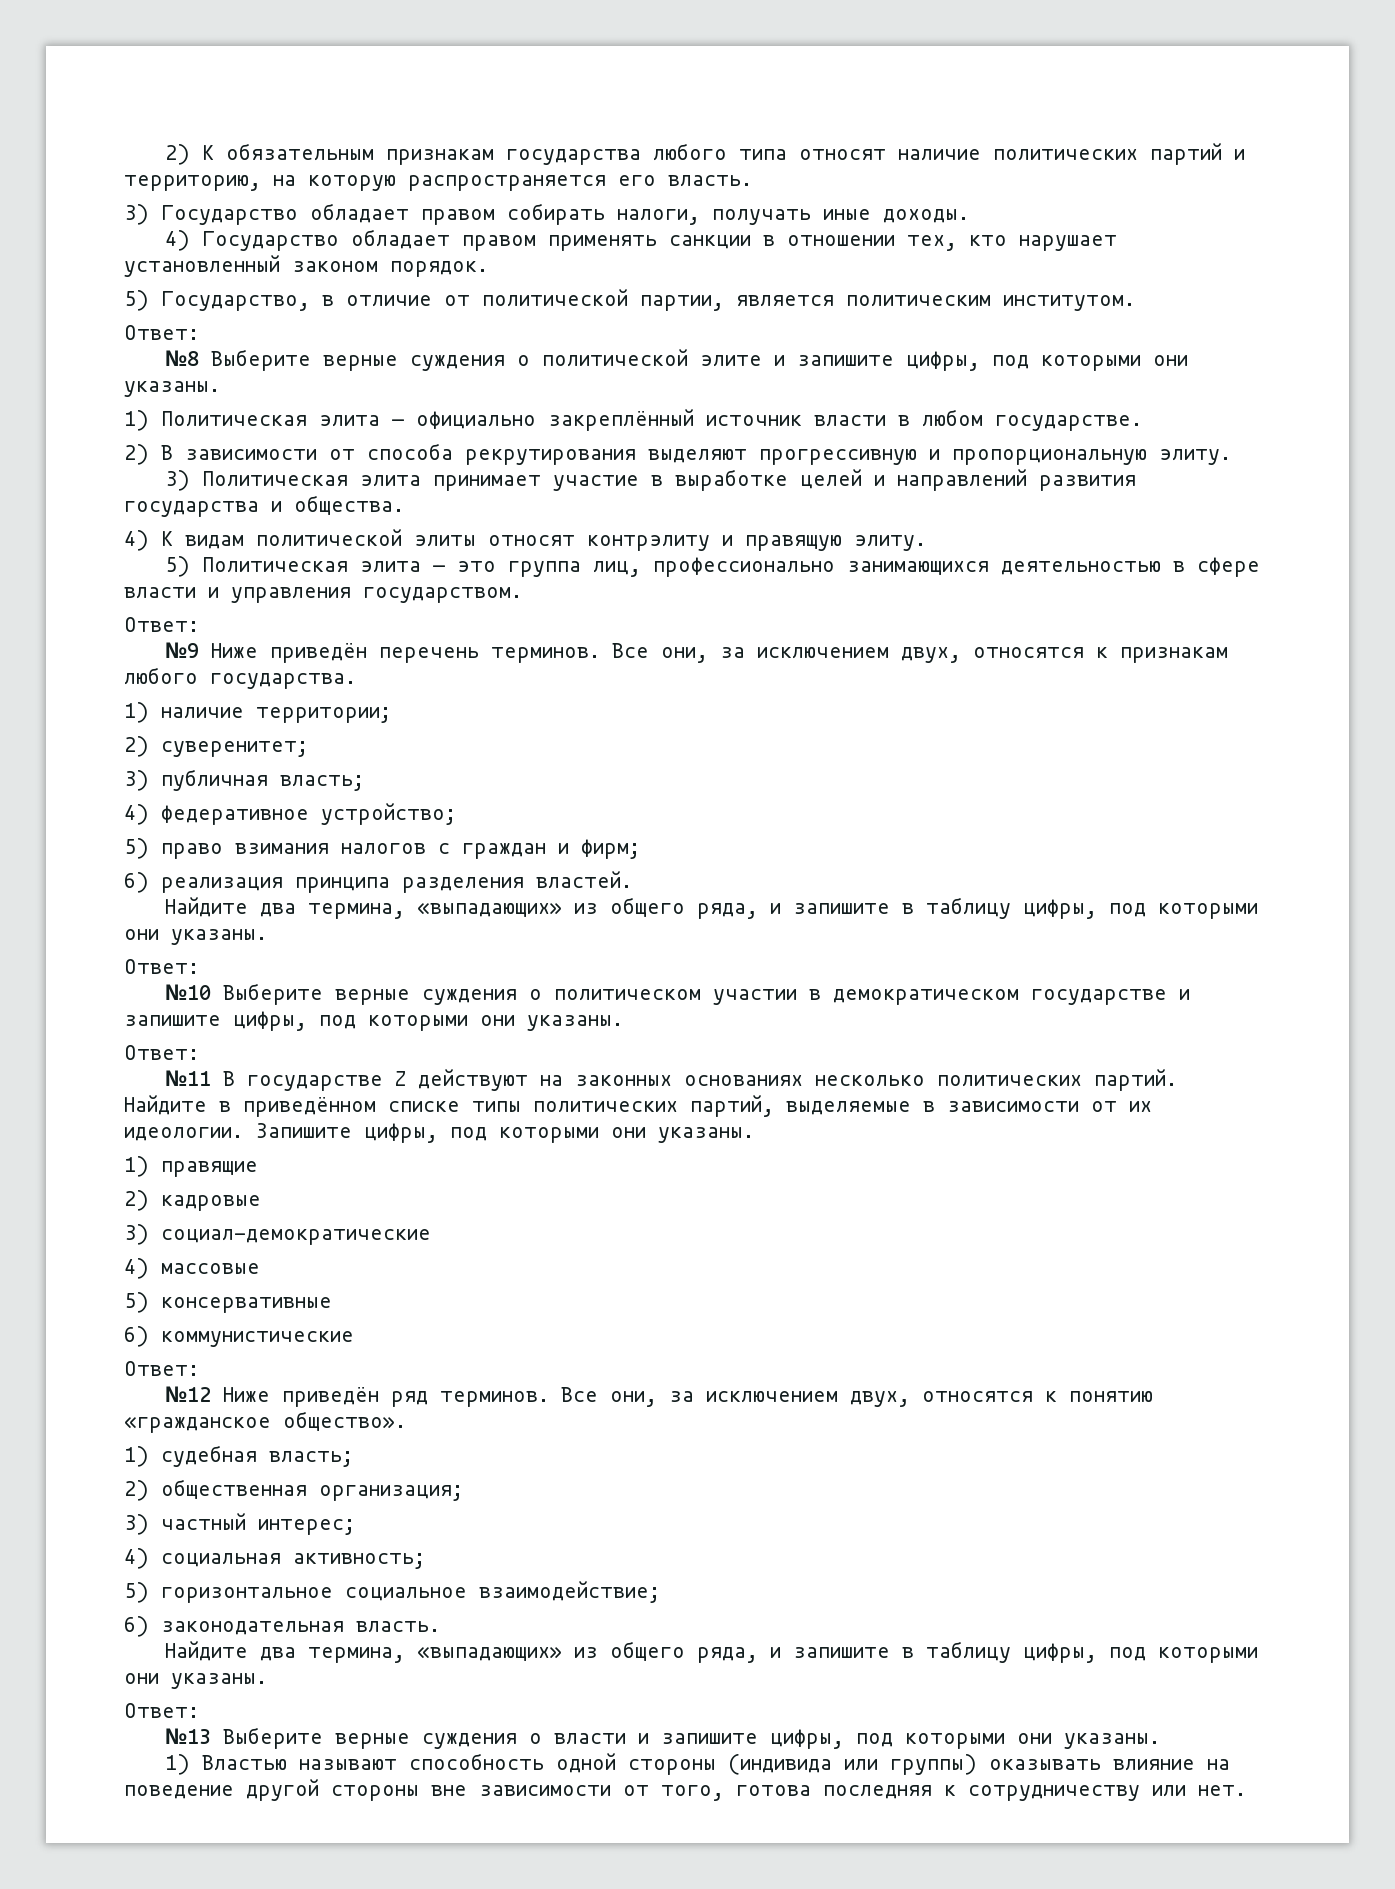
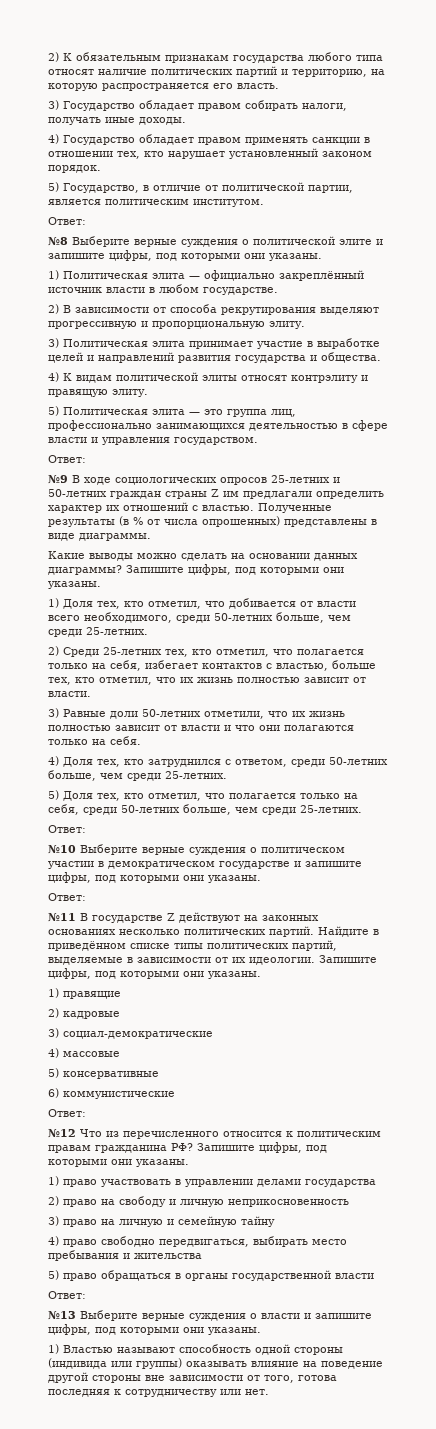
- №9 Ниже приведён перечень терминов. Все они, за исключением двух, относятся к признакам любого государства.
- 1) наличие территории;
- 2) суверенитет;
- 3) публичная власть;
- 4) федеративное устройство;
- 5) право взимания налогов с граждан и фирм;
- 6) реализация принципа разделения властей.
- Найдите два термина, «выпадающих» из общего ряда, и запишите в таблицу цифры, под которыми они указаны.
+ №9 В ходе социологических опросов 25-летних и 50-летних граждан страны Z им предлагали определить характер их отношений с властью. Полученные результаты (в % от числа опрошенных) представлены в виде диаграммы.
+ Какие выводы можно сделать на основании данных диаграммы? Запишите цифры, под которыми они указаны.
+ 1) Доля тех, кто отметил, что добивается от власти всего необходимого, среди 50-летних больше, чем среди 25-летних.
+ 2) Среди 25-летних тех, кто отметил, что полагается только на себя, избегает контактов с властью, больше тех, кто отметил, что их жизнь полностью зависит от власти.
+ 3) Равные доли 50-летних отметили, что их жизнь полностью зависит от власти и что они полагаются только на себя.
+ 4) Доля тех, кто затруднился с ответом, среди 50-летних больше, чем среди 25-летних.
+ 5) Доля тех, кто отметил, что полагается только на себя, среди 50-летних больше, чем среди 25-летних.
- №12 Ниже приведён ряд терминов. Все они, за исключением двух, относятся к понятию «гражданское общество».
- 1) судебная власть;
- 2) общественная организация;
- 3) частный интерес;
- 4) социальная активность;
- 5) горизонтальное социальное взаимодействие;
- 6) законодательная власть.
- Найдите два термина, «выпадающих» из общего ряда, и запишите в таблицу цифры, под которыми они указаны.
+ №12 Что из перечисленного относится к политическим правам гражданина РФ? Запишите цифры, под которыми они указаны.
+ 1) право участвовать в управлении делами государства
+ 2) право на свободу и личную неприкосновенность
+ 3) право на личную и семейную тайну
+ 4) право свободно передвигаться, выбирать место пребывания и жительства
+ 5) право обращаться в органы государственной власти

